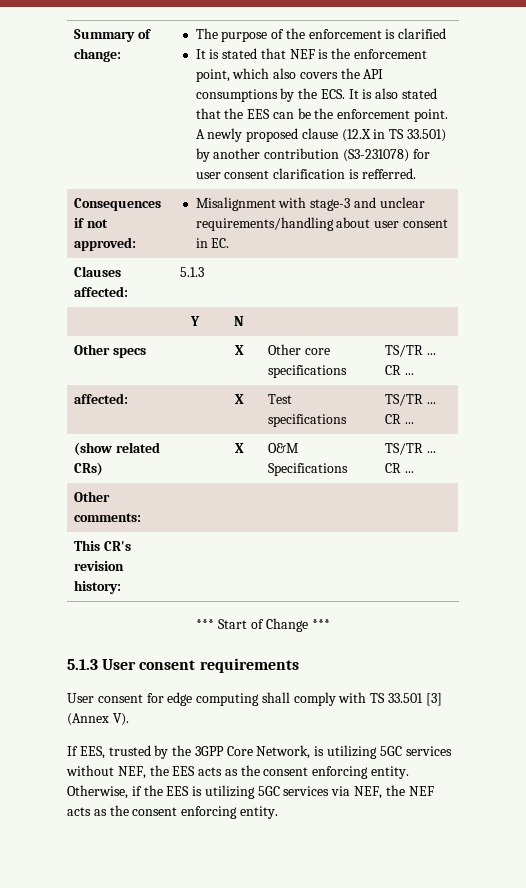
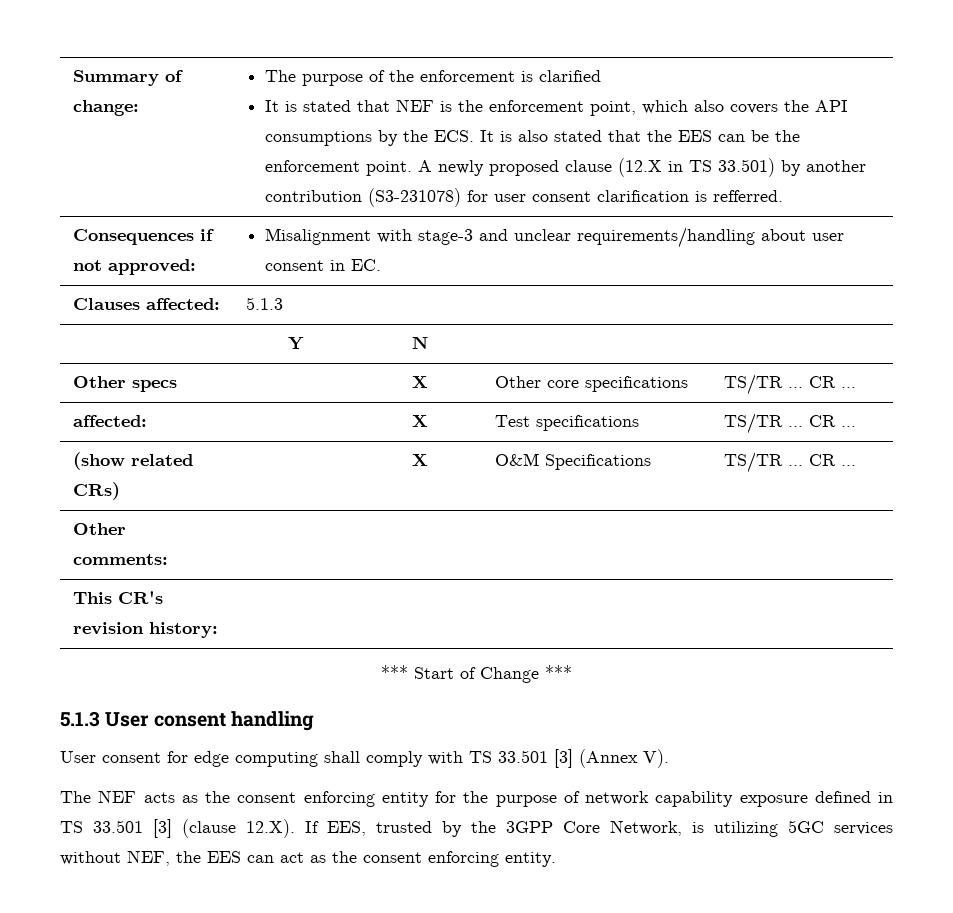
- 5.1.3 User consent requirements
+ 5.1.3 User consent handling
- If EES, trusted by the 3GPP Core Network, is utilizing 5GC services without NEF, the EES acts as the consent enforcing entity. Otherwise, if the EES is utilizing 5GC services via NEF, the NEF acts as the consent enforcing entity.
+ The NEF acts as the consent enforcing entity for the purpose of network capability exposure defined in TS 33.501 [3] (clause 12.X). If EES, trusted by the 3GPP Core Network, is utilizing 5GC services without NEF, the EES can act as the consent enforcing entity.

